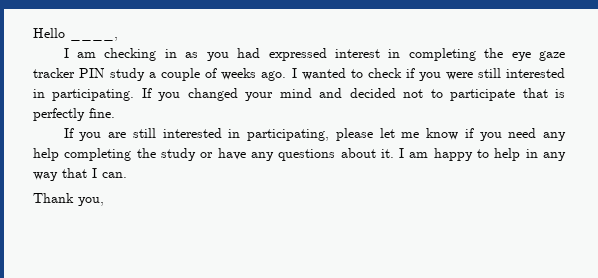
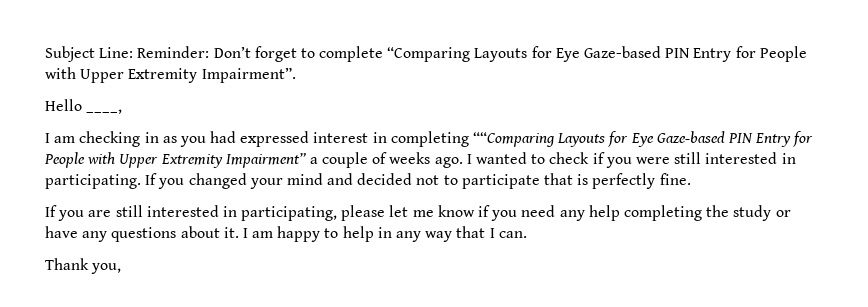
+ Subject Line: Reminder: Don’t forget to complete “Comparing Layouts for Eye Gaze-based PIN Entry for People with Upper Extremity Impairment”.
- I am checking in as you had expressed interest in completing the eye gaze tracker PIN study a couple of weeks ago.
+ I am checking in as you had expressed interest in completing ““Comparing Layouts for Eye Gaze-based PIN Entry for People with Upper Extremity Impairment” a couple of weeks ago.

